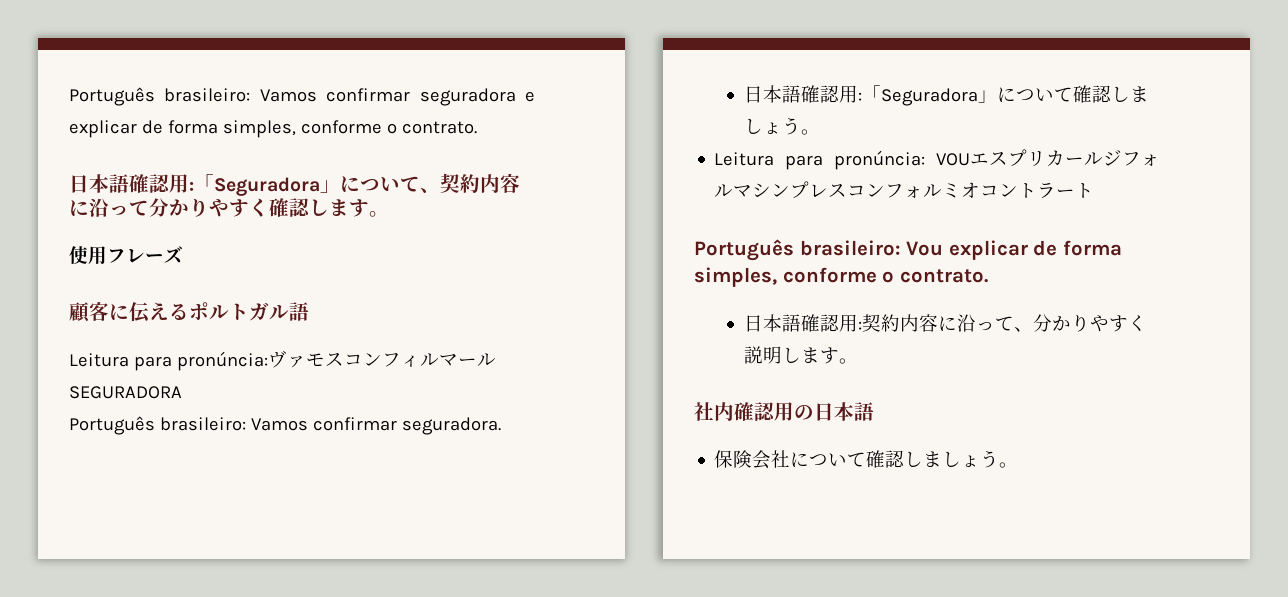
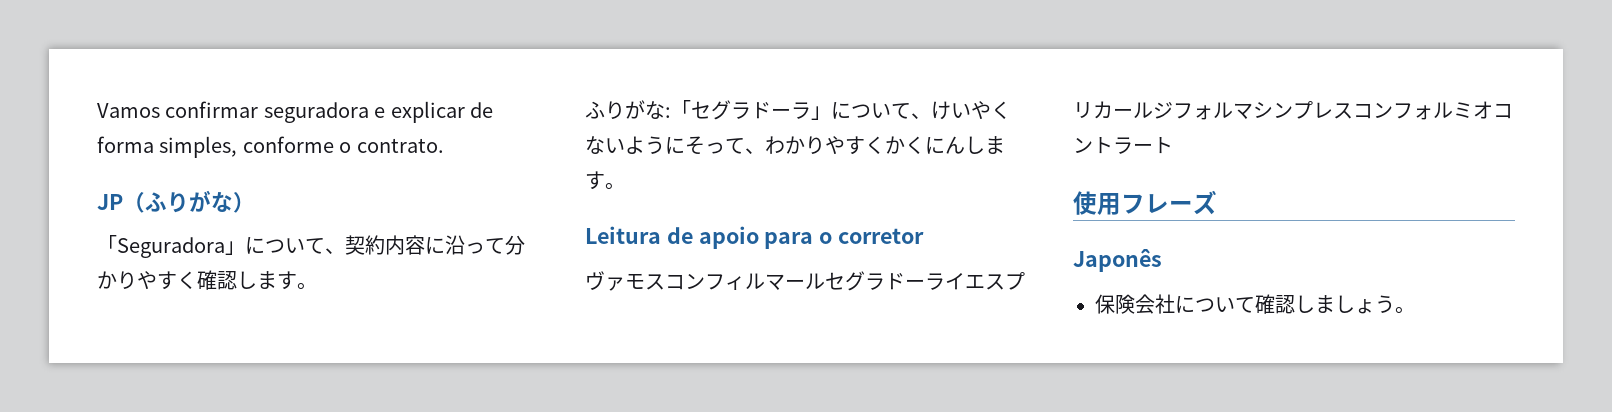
- Português brasileiro: Vamos confirmar seguradora e explicar de forma simples, conforme o contrato.
+ Vamos confirmar seguradora e explicar de forma simples, conforme o contrato.
- 日本語確認用:「Seguradora」について、契約内容に沿って分かりやすく確認します。
+ JP（ふりがな）
+ 「Seguradora」について、契約内容に沿って分かりやすく確認します。
- 使用フレーズ
- 顧客に伝えるポルトガル語
- Leitura para pronúncia:ヴァモスコンフィルマールSEGURADORA
- Português brasileiro: Vamos confirmar seguradora.
- 日本語確認用:「Seguradora」について確認しましょう。
- Leitura para pronúncia: VOUエスプリカールジフォルマシンプレスコンフォルミオコントラート
+ ふりがな:「セグラドーラ」について、けいやくないようにそって、わかりやすくかくにんします。
+ Leitura de apoio para o corretor
+ ヴァモスコンフィルマールセグラドーライエスプリカールジフォルマシンプレスコンフォルミオコントラート
- Português brasileiro: Vou explicar de forma simples, conforme o contrato.
- 日本語確認用:契約内容に沿って、分かりやすく説明します。
- 社内確認用の日本語
+ 使用フレーズ
+ Japonês

